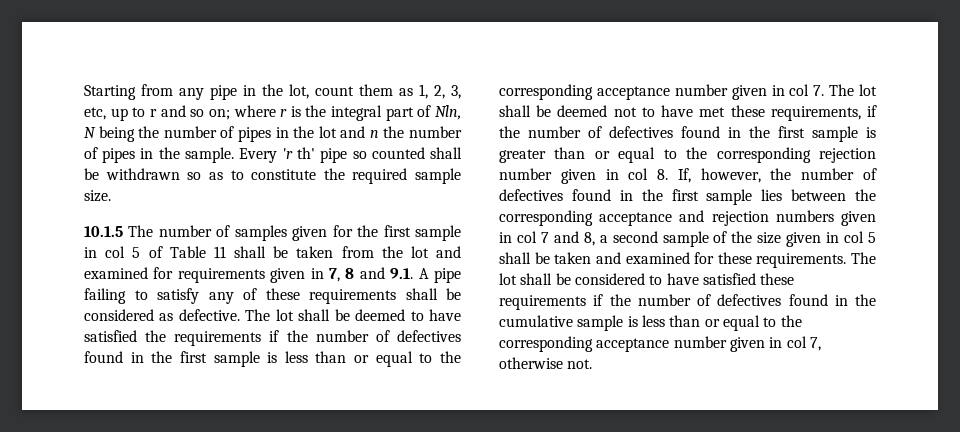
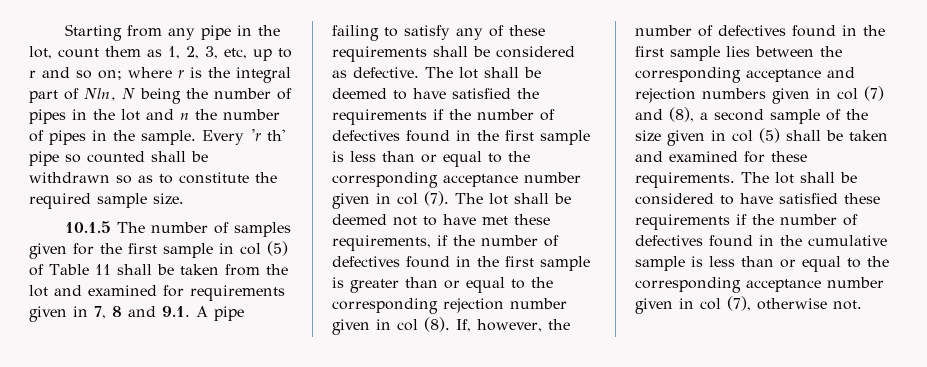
- 10.1.5 The number of samples given for the first sample in col 5 of Table 11 shall be taken from the lot and examined for requirements given in 7, 8 and 9.1. A pipe failing to satisfy any of these requirements shall be considered as defective.
+ 10.1.5 The number of samples given for the first sample in col (5) of Table 11 shall be taken from the lot and examined for requirements given in 7, 8 and 9.1. A pipe failing to satisfy any of these requirements shall be considered as defective.
- The lot shall be deemed to have satisfied the requirements if the number of defectives found in the first sample is less than or equal to the corresponding acceptance number given in col 7. The lot shall be deemed not to have met these requirements, if the number of defectives found in the first sample is greater than or equal to the corresponding rejection number given in col 8. If, however, the number of defectives found in the first sample lies between the corresponding acceptance and rejection numbers given in col 7 and 8, a second sample of the size given in col 5 shall be taken and examined for these requirements.
+ The lot shall be deemed to have satisfied the requirements if the number of defectives found in the first sample is less than or equal to the corresponding acceptance number given in col (7). The lot shall be deemed not to have met these requirements, if the number of defectives found in the first sample is greater than or equal to the corresponding rejection number given in col (8). If, however, the number of defectives found in the first sample lies between the corresponding acceptance and rejection numbers given in col (7) and (8), a second sample of the size given in col (5) shall be taken and examined for these requirements.
- The lot shall be considered to have satisfied these requirements if the number of defectives found in the cumulative sample is less than or equal to the corresponding acceptance number given in col 7, otherwise not.
+ The lot shall be considered to have satisfied these requirements if the number of defectives found in the cumulative sample is less than or equal to the corresponding acceptance number given in col (7), otherwise not.

